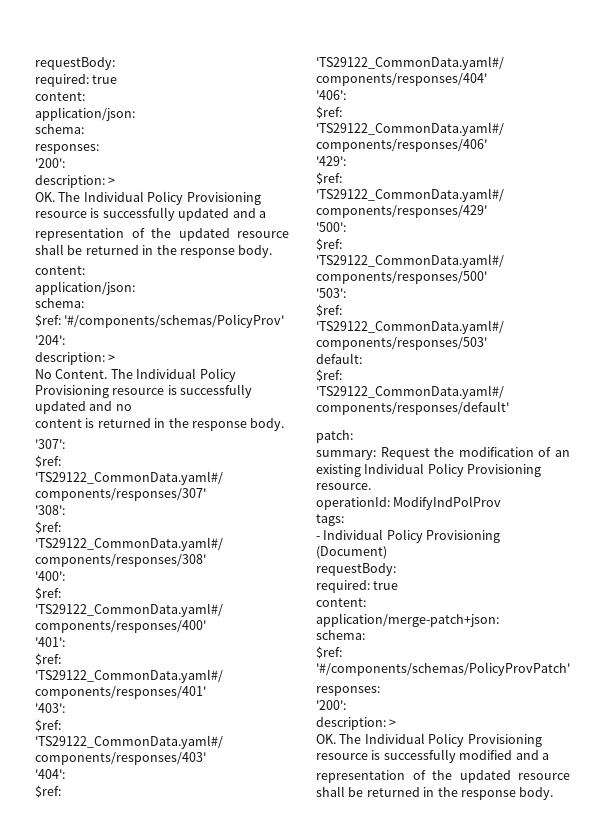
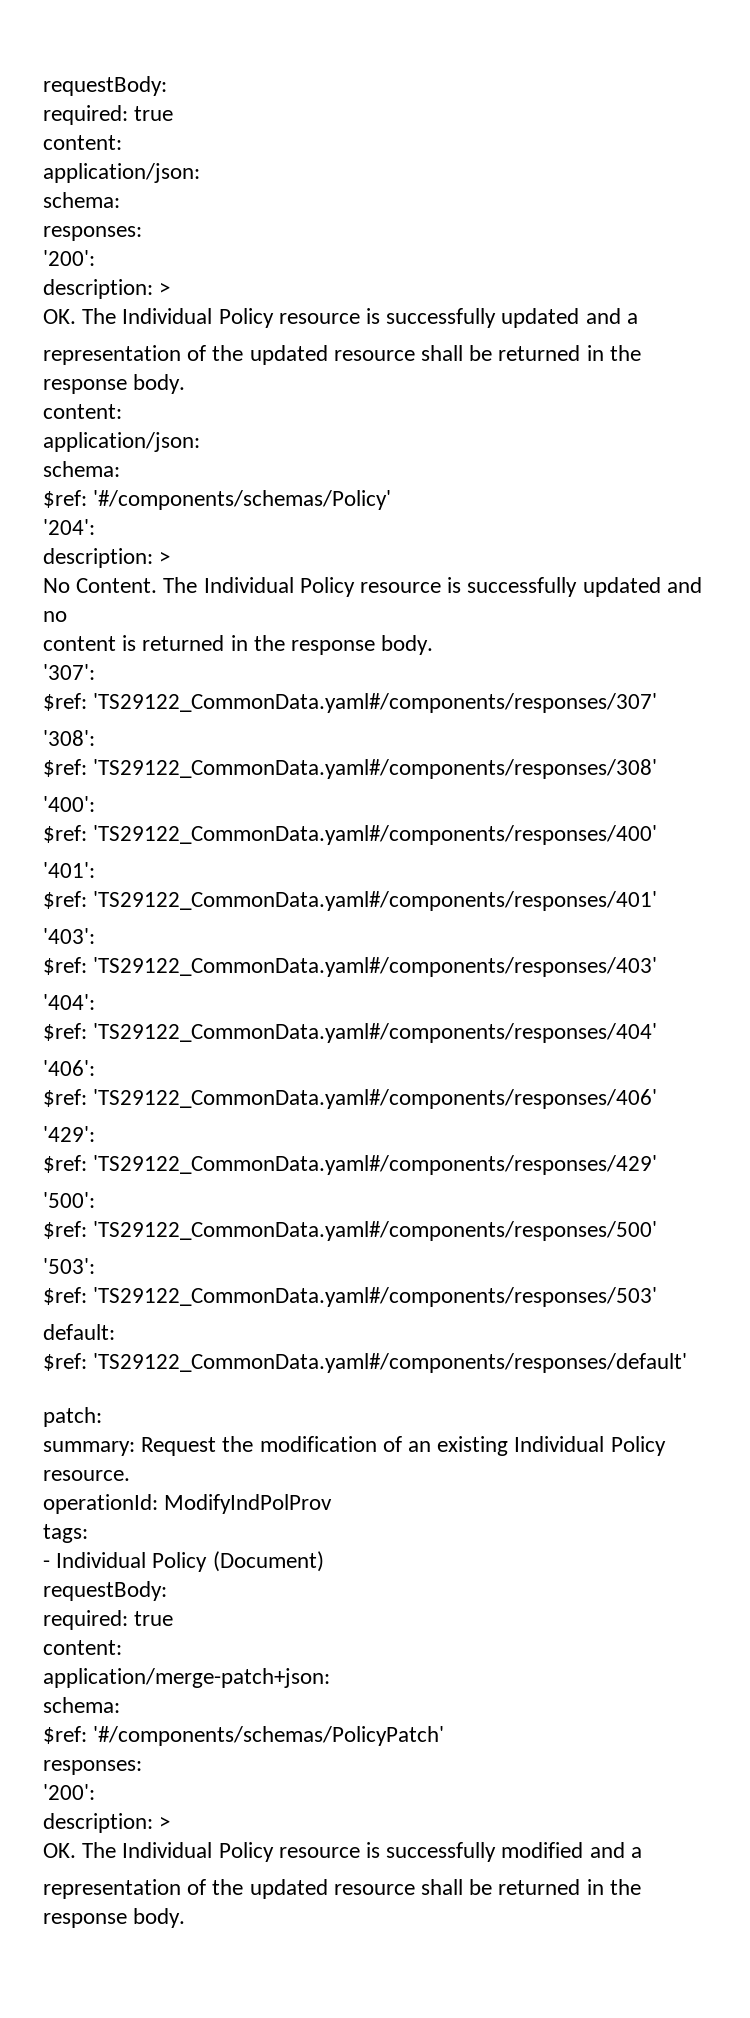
- OK. The Individual Policy Provisioning resource is successfully updated and a
+ OK. The Individual Policy resource is successfully updated and a
- $ref: '#/components/schemas/PolicyProv'
+ $ref: '#/components/schemas/Policy'
- The Individual Policy Provisioning resource is successfully updated and no
+ The Individual Policy resource is successfully updated and no
- summary: Request the modification of an existing Individual Policy Provisioning resource.
+ summary: Request the modification of an existing Individual Policy resource.
- - Individual Policy Provisioning (Document)
+ - Individual Policy (Document)
- $ref: '#/components/schemas/PolicyProvPatch'
+ $ref: '#/components/schemas/PolicyPatch'
  responses:
  '200':
  description: >
- OK. The Individual Policy Provisioning resource is successfully modified and a
+ OK. The Individual Policy resource is successfully modified and a

